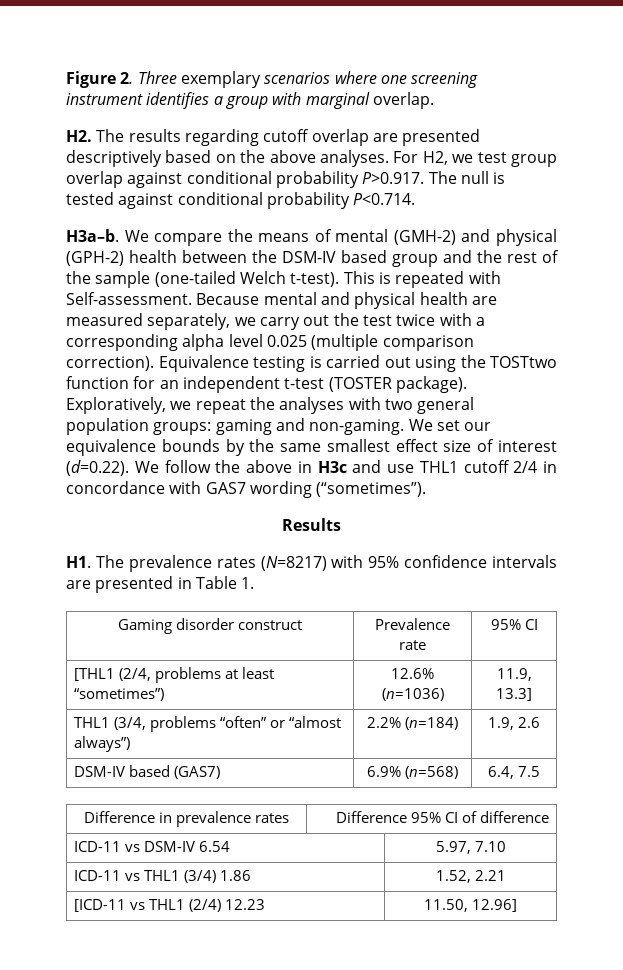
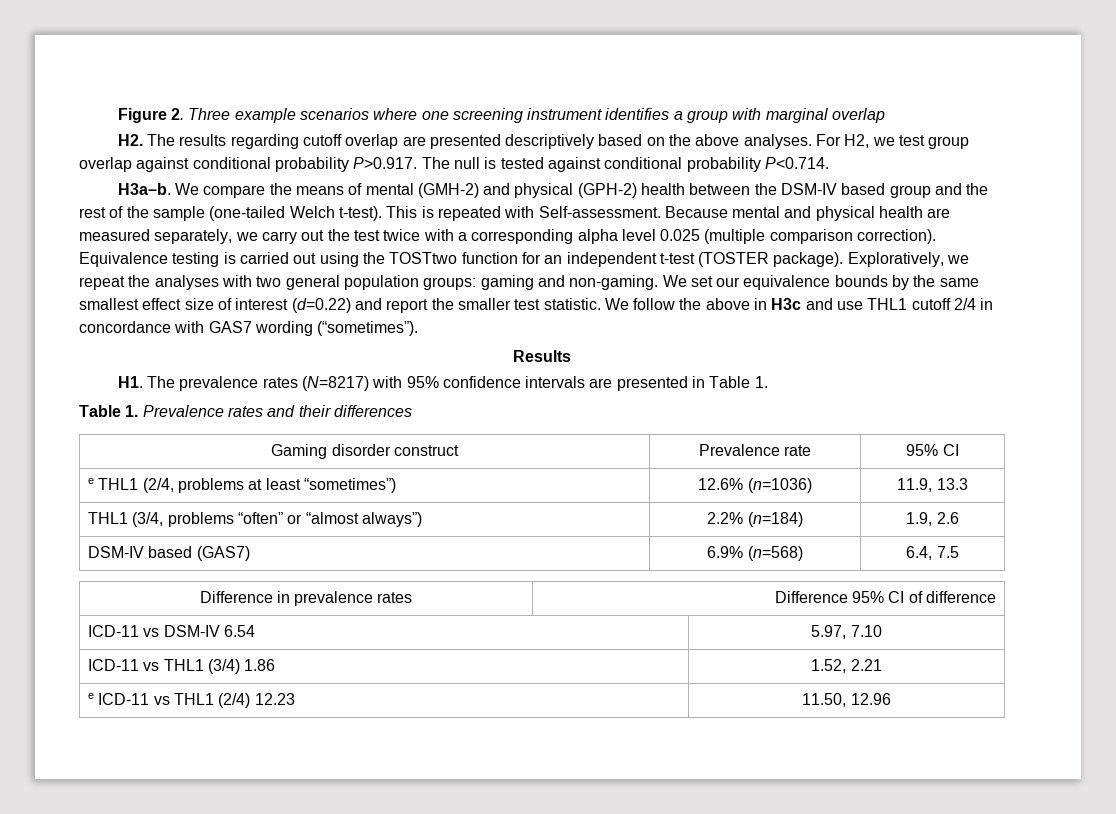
- Figure 2. Three exemplary scenarios where one screening instrument identifies a group with marginal overlap.
+ Figure 2. Three example scenarios where one screening instrument identifies a group with marginal overlap
- We set our equivalence bounds by the same smallest effect size of interest (d=0.22). We follow the above in H3c and use THL1 cutoff 2/4 in concordance with GAS7 wording (“sometimes”).
+ We set our equivalence bounds by the same smallest effect size of interest (d=0.22) and report the smaller test statistic. We follow the above in H3c and use THL1 cutoff 2/4 in concordance with GAS7 wording (“sometimes”).
+ Table 1. Prevalence rates and their differences
- [THL1 (2/4, problems at least “sometimes”) | 12.6% (n=1036) | 11.9, 13.3]
+ e THL1 (2/4, problems at least “sometimes”) | 12.6% (n=1036) | 11.9, 13.3
- [ICD-11 vs THL1 (2/4) 12.23 | 11.50, 12.96]
+ e ICD-11 vs THL1 (2/4) 12.23 | 11.50, 12.96

